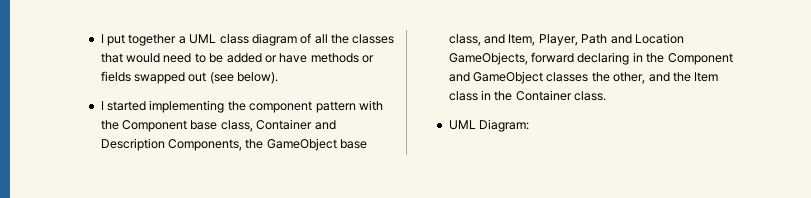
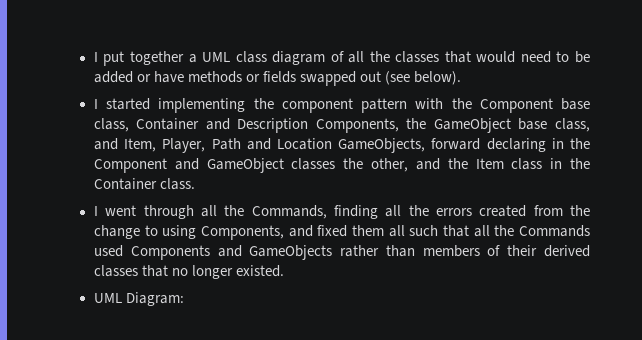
+ I went through all the Commands, finding all the errors created from the change to using Components, and fixed them all such that all the Commands used Components and GameObjects rather than members of their derived classes that no longer existed.

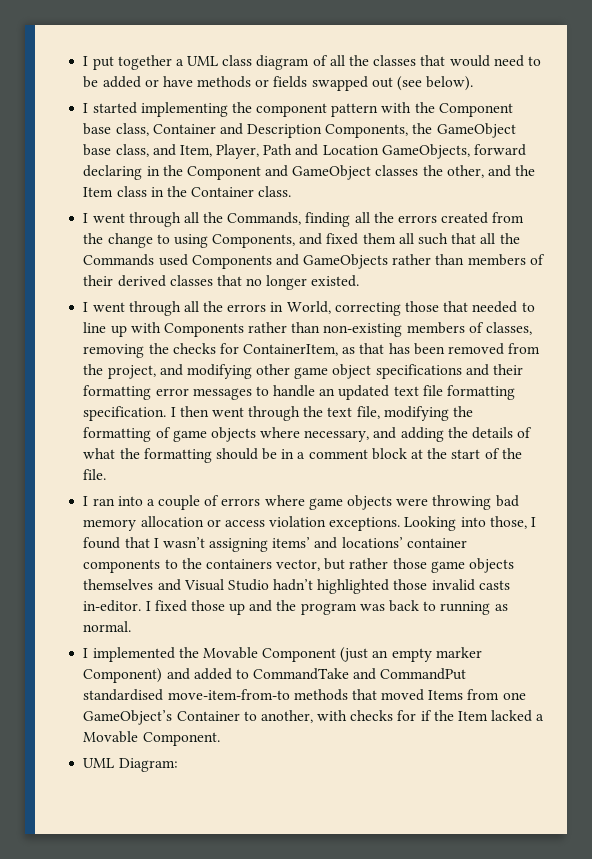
+ I went through all the errors in World, correcting those that needed to line up with Components rather than non-existing members of classes, removing the checks for ContainerItem, as that has been removed from the project, and modifying other game object specifications and their formatting error messages to handle an updated text file formatting specification. I then went through the text file, modifying the formatting of game objects where necessary, and adding the details of what the formatting should be in a comment block at the start of the file.
+ I ran into a couple of errors where game objects were throwing bad memory allocation or access violation exceptions. Looking into those, I found that I wasn’t assigning items’ and locations’ container components to the containers vector, but rather those game objects themselves and Visual Studio hadn’t highlighted those invalid casts in-editor. I fixed those up and the program was back to running as normal.
+ I implemented the Movable Component (just an empty marker Component) and added to CommandTake and CommandPut standardised move-item-from-to methods that moved Items from one GameObject’s Container to another, with checks for if the Item lacked a Movable Component.

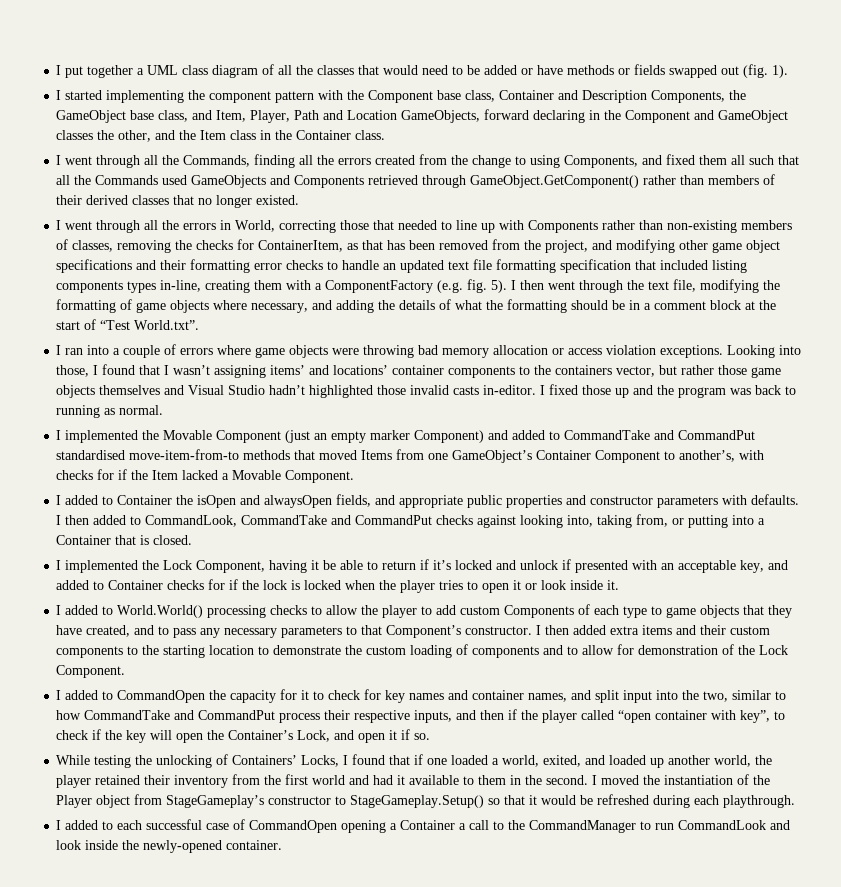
- I put together a UML class diagram of all the classes that would need to be added or have methods or fields swapped out (see below).
+ I put together a UML class diagram of all the classes that would need to be added or have methods or fields swapped out (fig. 1).
- I went through all the Commands, finding all the errors created from the change to using Components, and fixed them all such that all the Commands used Components and GameObjects rather than members of their derived classes that no longer existed.
+ I went through all the Commands, finding all the errors created from the change to using Components, and fixed them all such that all the Commands used GameObjects and Components retrieved through GameObject.GetComponent() rather than members of their derived classes that no longer existed.
- I went through all the errors in World, correcting those that needed to line up with Components rather than non-existing members of classes, removing the checks for ContainerItem, as that has been removed from the project, and modifying other game object specifications and their formatting error messages to handle an updated text file formatting specification.
+ I went through all the errors in World, correcting those that needed to line up with Components rather than non-existing members of classes, removing the checks for ContainerItem, as that has been removed from the project, and modifying other game object specifications and their formatting error checks to handle an updated text file formatting specification that included listing components types in-line, creating them with a ComponentFactory (e.g. fig. 5).
- I then went through the text file, modifying the formatting of game objects where necessary, and adding the details of what the formatting should be in a comment block at the start of the file.
+ I then went through the text file, modifying the formatting of game objects where necessary, and adding the details of what the formatting should be in a comment block at the start of “Test World.txt”.
- I implemented the Movable Component (just an empty marker Component) and added to CommandTake and CommandPut standardised move-item-from-to methods that moved Items from one GameObject’s Container to another, with checks for if the Item lacked a Movable Component.
+ I implemented the Movable Component (just an empty marker Component) and added to CommandTake and CommandPut standardised move-item-from-to methods that moved Items from one GameObject’s Container Component to another’s, with checks for if the Item lacked a Movable Component.
- UML Diagram:
+ I added to Container the isOpen and alwaysOpen fields, and appropriate public properties and constructor parameters with defaults. I then added to CommandLook, CommandTake and CommandPut checks against looking into, taking from, or putting into a Container that is closed.
+ I implemented the Lock Component, having it be able to return if it’s locked and unlock if presented with an acceptable key, and added to Container checks for if the lock is locked when the player tries to open it or look inside it.
+ I added to World.World() processing checks to allow the player to add custom Components of each type to game objects that they have created, and to pass any necessary parameters to that Component’s constructor. I then added extra items and their custom components to the starting location to demonstrate the custom loading of components and to allow for demonstration of the Lock Component.
+ I added to CommandOpen the capacity for it to check for key names and container names, and split input into the two, similar to how CommandTake and CommandPut process their respective inputs, and then if the player called “open container with key”, to check if the key will open the Container’s Lock, and open it if so.
+ While testing the unlocking of Containers’ Locks, I found that if one loaded a world, exited, and loaded up another world, the player retained their inventory from the first world and had it available to them in the second. I moved the instantiation of the Player object from StageGameplay’s constructor to StageGameplay.Setup() so that it would be refreshed during each playthrough.
+ I added to each successful case of CommandOpen opening a Container a call to the CommandManager to run CommandLook and look inside the newly-opened container.

